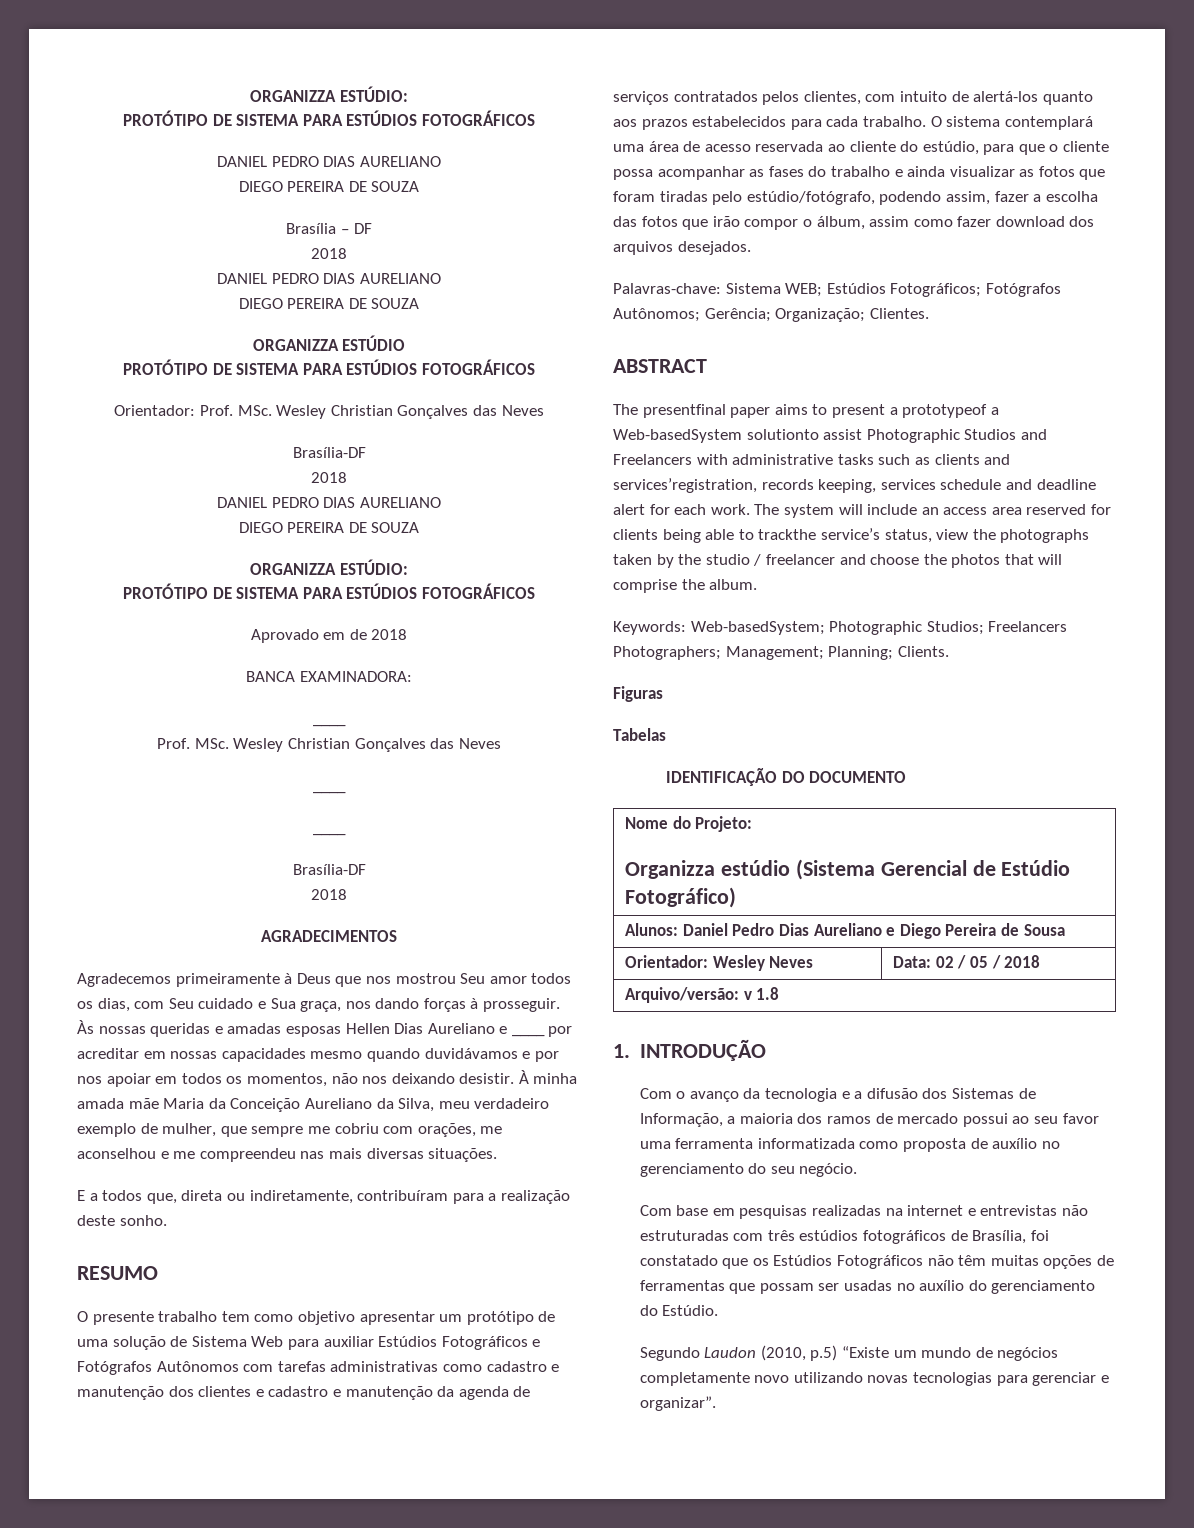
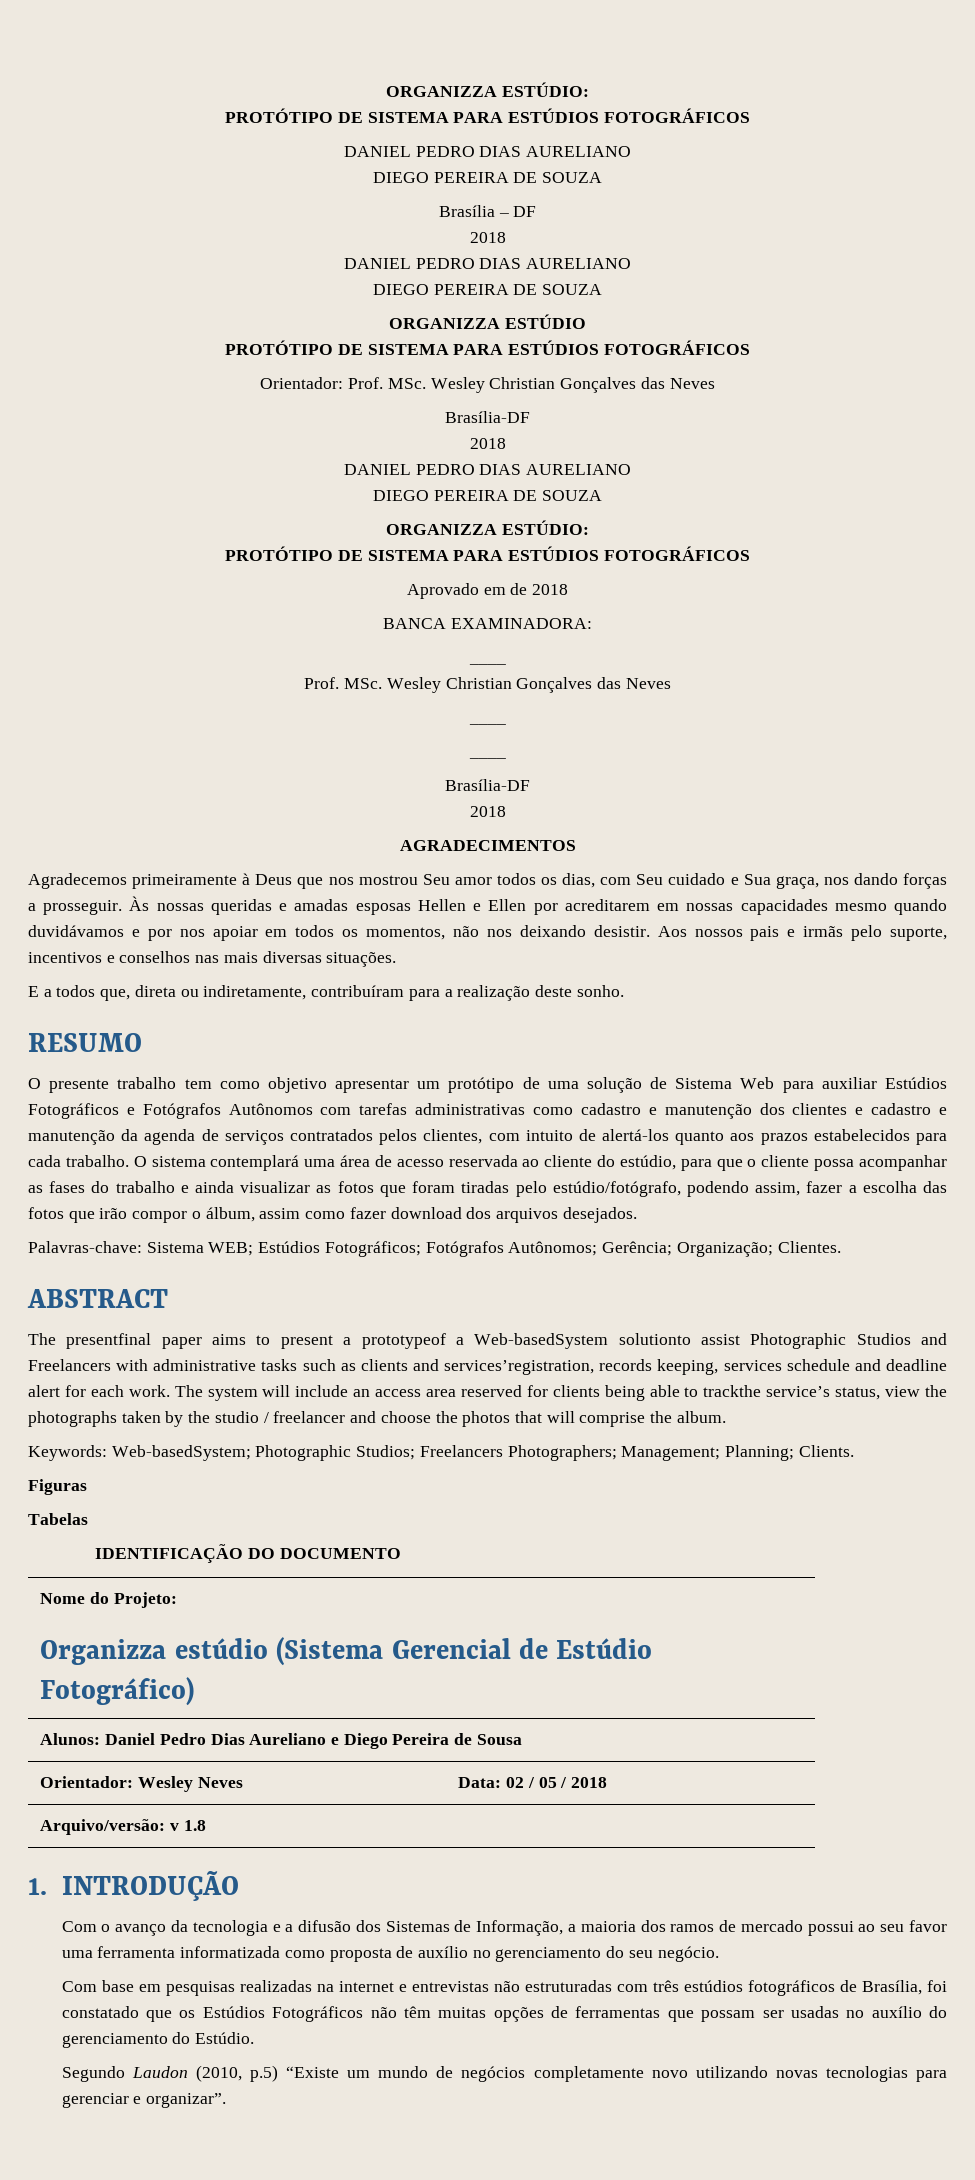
- Agradecemos primeiramente à Deus que nos mostrou Seu amor todos os dias, com Seu cuidado e Sua graça, nos dando forças à prosseguir.
+ Agradecemos primeiramente à Deus que nos mostrou Seu amor todos os dias, com Seu cuidado e Sua graça, nos dando forças a prosseguir.
- Às nossas queridas e amadas esposas Hellen Dias Aureliano e ____ por acreditar em nossas capacidades mesmo quando duvidávamos e por nos apoiar em todos os momentos, não nos deixando desistir.
+ Às nossas queridas e amadas esposas Hellen e Ellen por acreditarem em nossas capacidades mesmo quando duvidávamos e por nos apoiar em todos os momentos, não nos deixando desistir.
- À minha amada mãe Maria da Conceição Aureliano da Silva, meu verdadeiro exemplo de mulher, que sempre me cobriu com orações, me aconselhou e me compreendeu nas mais diversas situações.
+ Aos nossos pais e irmãs pelo suporte, incentivos e conselhos nas mais diversas situações.

